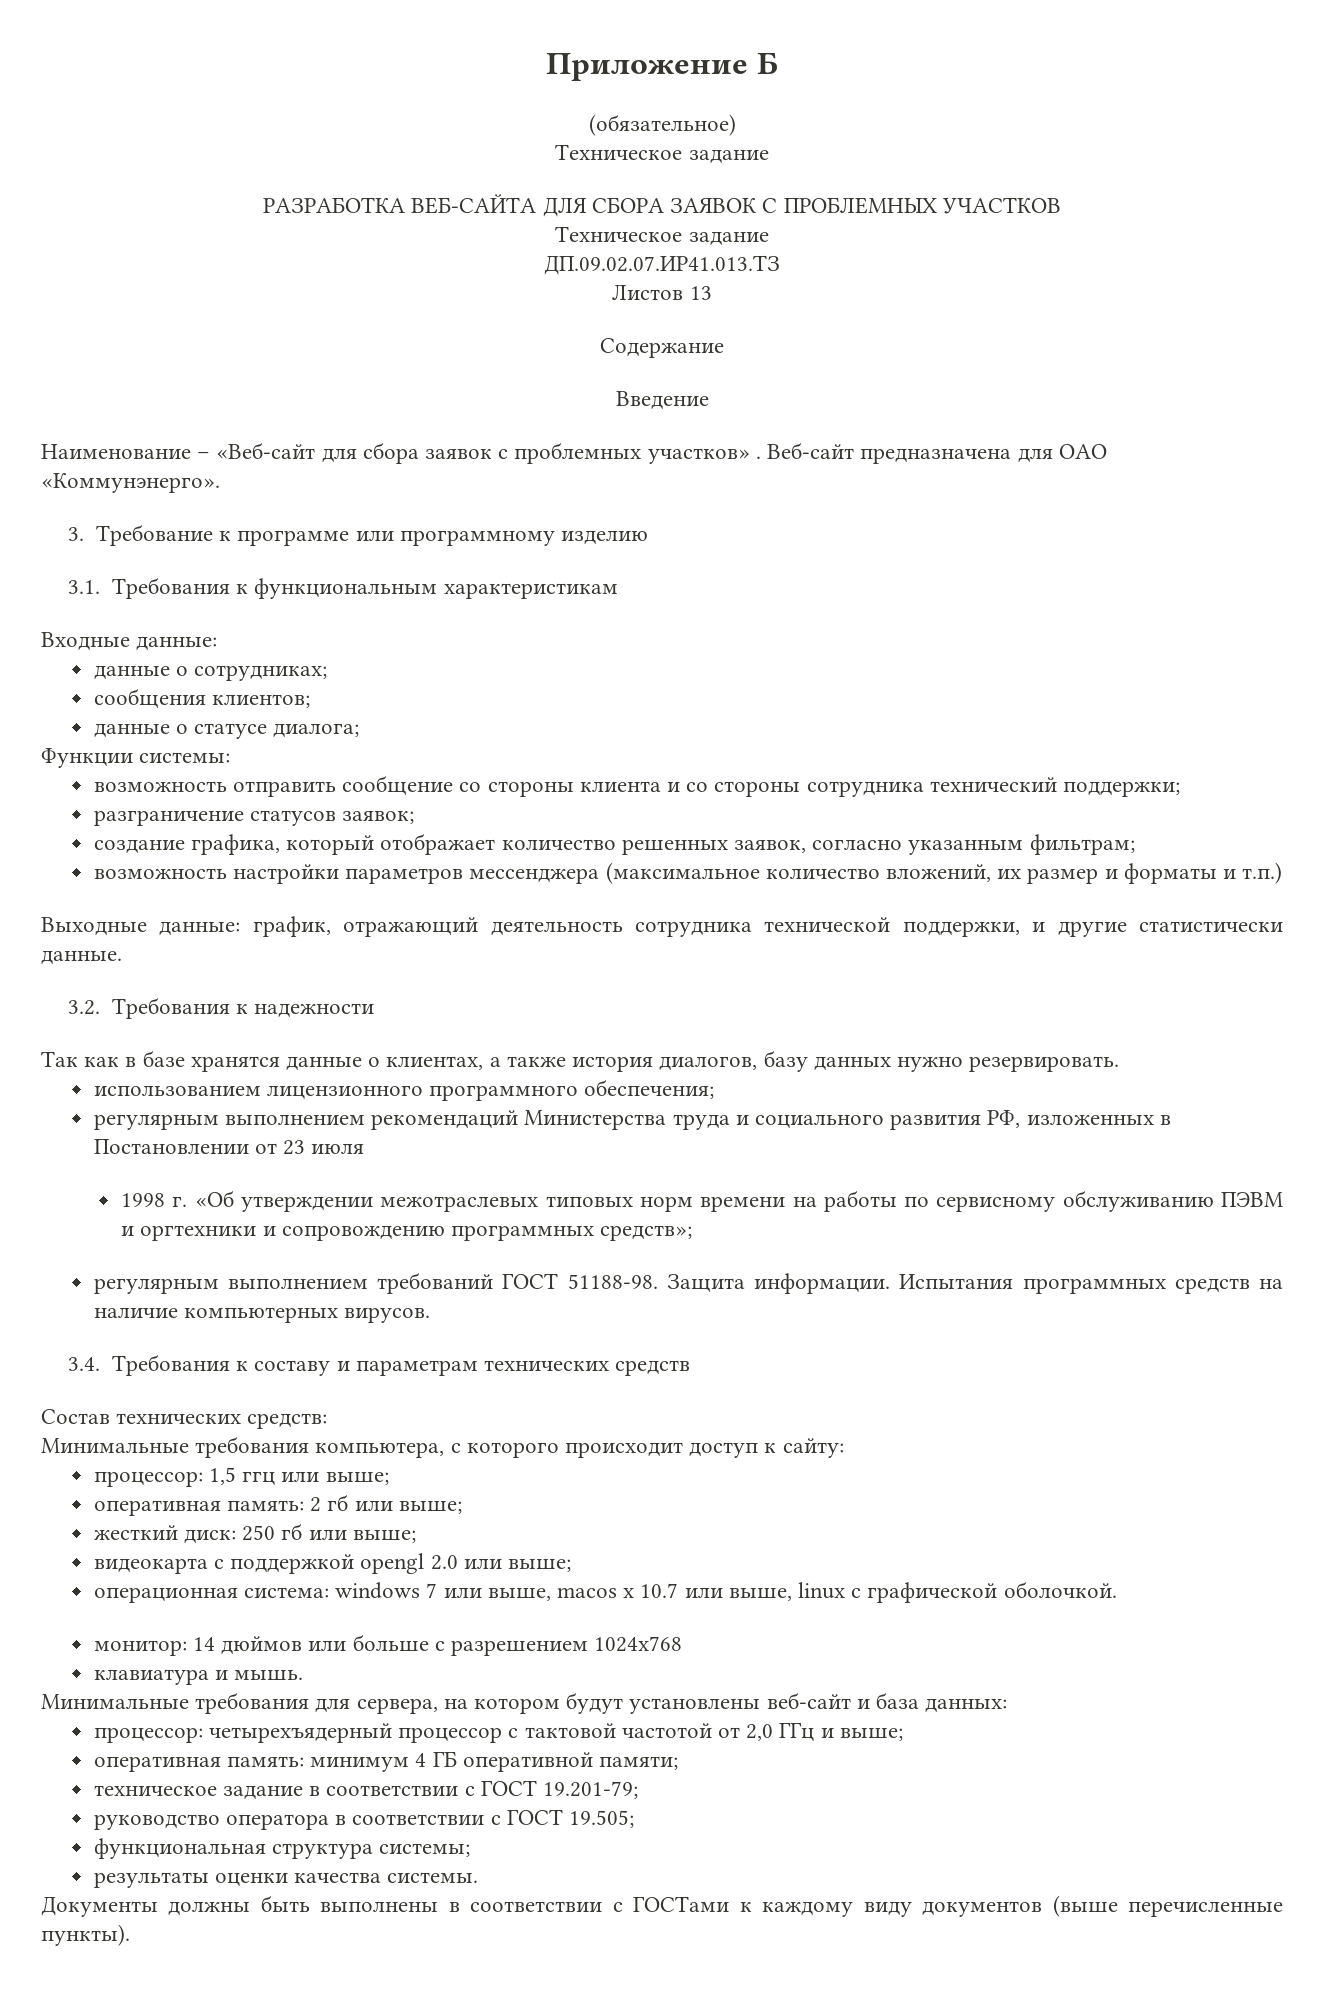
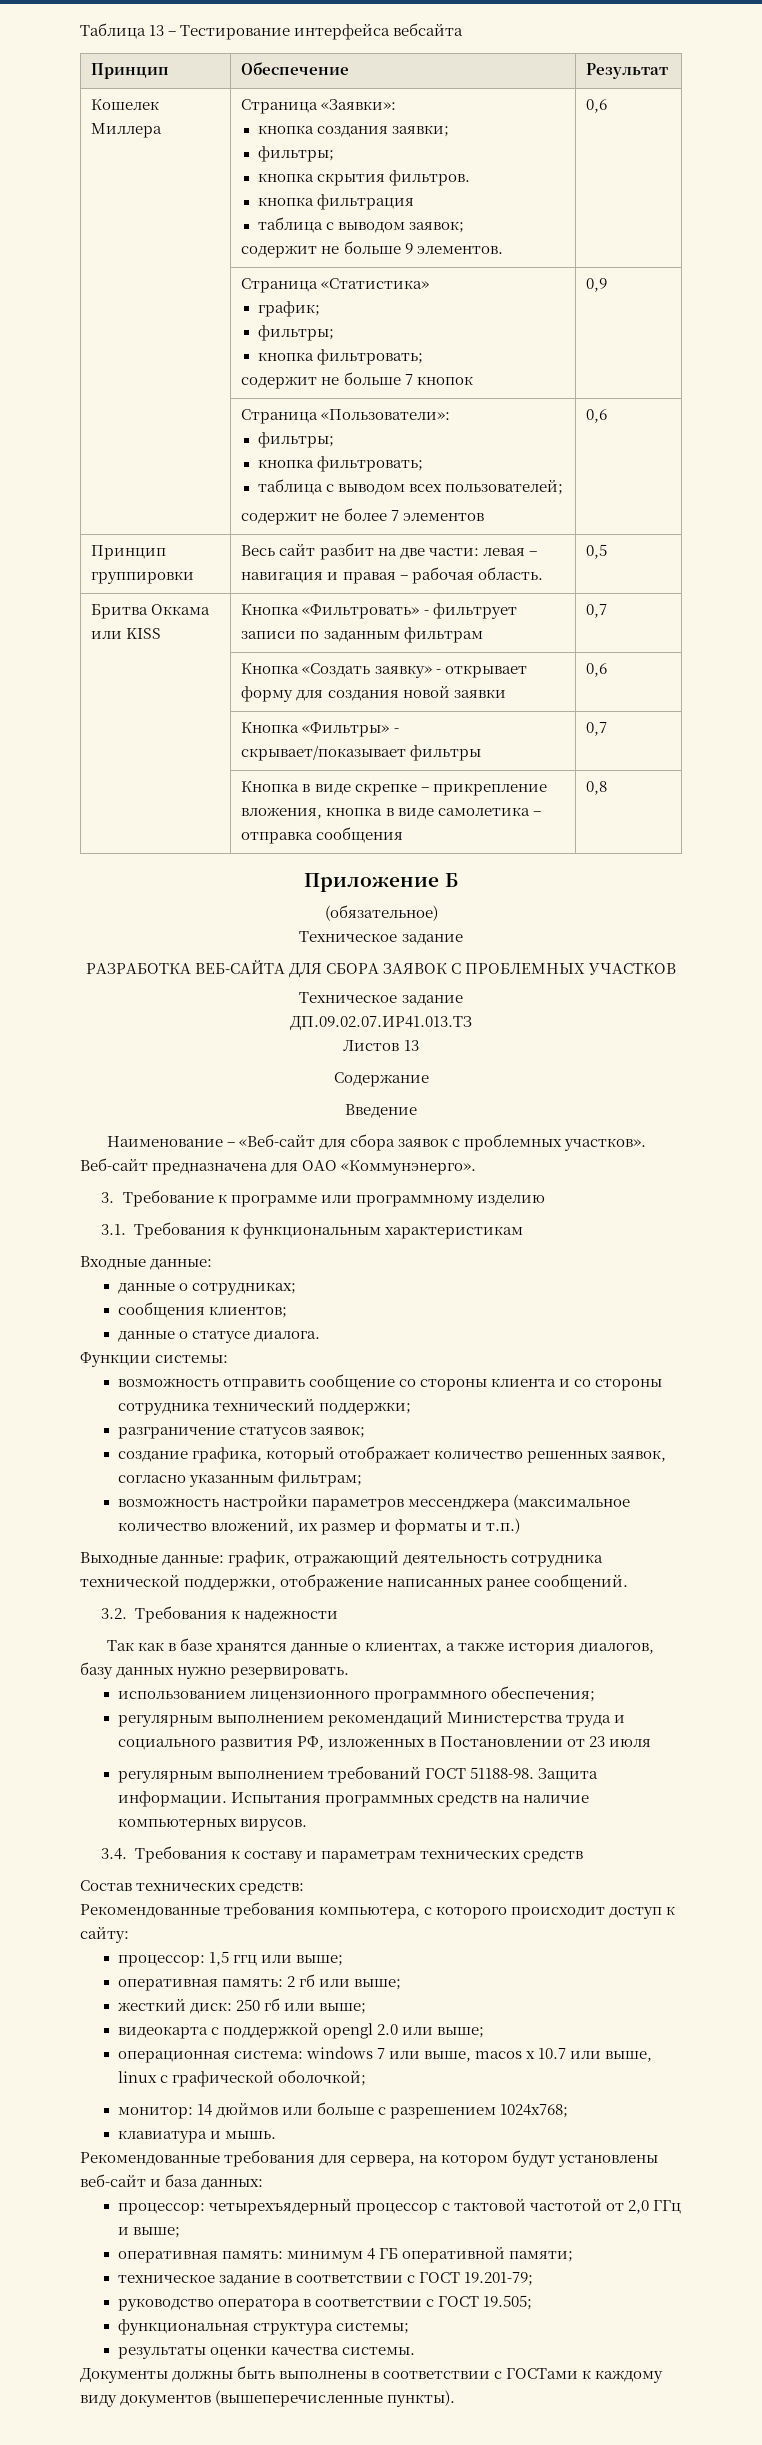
+ Таблица 13 – Тестирование интерфейса вебсайта
+ Принцип | Обеспечение | Результат
+ Кошелек Миллера | Страница «Заявки»:
+ кнопка создания заявки;
+ фильтры;
+ кнопка скрытия фильтров.
+ кнопка фильтрация
+ таблица с выводом заявок;
+ содержит не больше 9 элементов. | 0,6
+ | Страница «Статистика»
+ график;
+ фильтры;
+ кнопка фильтровать;
+ содержит не больше 7 кнопок | 0,9
+ | Страница «Пользователи»:
+ фильтры;
+ кнопка фильтровать;
+ таблица с выводом всех пользователей;
+ содержит не более 7 элементов | 0,6
+ Принцип группировки | Весь сайт разбит на две части: левая – навигация и правая – рабочая область. | 0,5
+ Бритва Оккама или KISS | Кнопка «Фильтровать» - фильтрует записи по заданным фильтрам | 0,7
+ | Кнопка «Создать заявку» - открывает форму для создания новой заявки | 0,6
+ | Кнопка «Фильтры» - скрывает/показывает фильтры | 0,7
+ | Кнопка в виде скрепке – прикрепление вложения, кнопка в виде самолетика – отправка сообщения | 0,8
- Наименование – «Веб-сайт для сбора заявок с проблемных участков» .
+ Наименование – «Веб-сайт для сбора заявок с проблемных участков».
- данные о статусе диалога;
+ данные о статусе диалога.
- Выходные данные: график, отражающий деятельность сотрудника технической поддержки, и другие статистически данные.
+ Выходные данные: график, отражающий деятельность сотрудника технической поддержки, отображение написанных ранее сообщений.
- 1998 г. «Об утверждении межотраслевых типовых норм времени на работы по сервисному обслуживанию ПЭВМ и оргтехники и сопровождению программных средств»;
- Минимальные требования компьютера, с которого происходит доступ к сайту:
+ Рекомендованные требования компьютера, с которого происходит доступ к сайту:
- операционная система: windows 7 или выше, macos x 10.7 или выше, linux с графической оболочкой.
+ операционная система: windows 7 или выше, macos x 10.7 или выше, linux с графической оболочкой;
- монитор: 14 дюймов или больше с разрешением 1024x768
+ монитор: 14 дюймов или больше с разрешением 1024x768;
- Минимальные требования для сервера, на котором будут установлены веб-сайт и база данных:
+ Рекомендованные требования для сервера, на котором будут установлены веб-сайт и база данных:
- Документы должны быть выполнены в соответствии с ГОСТами к каждому виду документов (выше перечисленные пункты).
+ Документы должны быть выполнены в соответствии с ГОСТами к каждому виду документов (вышеперечисленные пункты).

